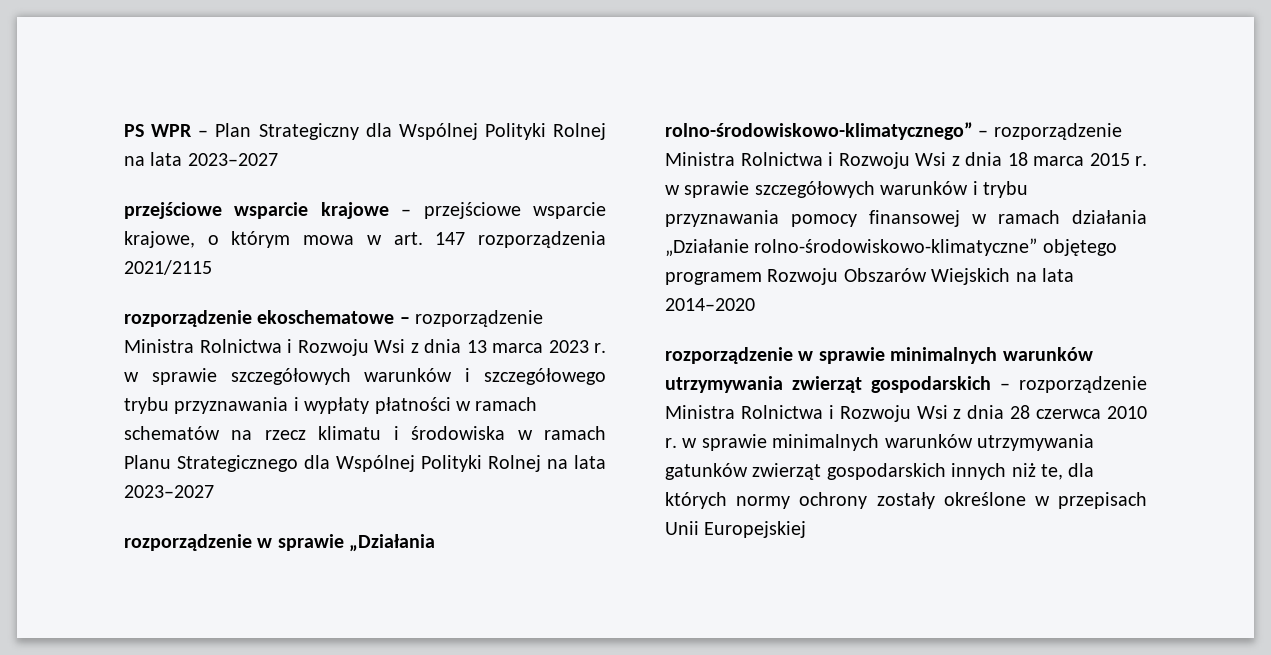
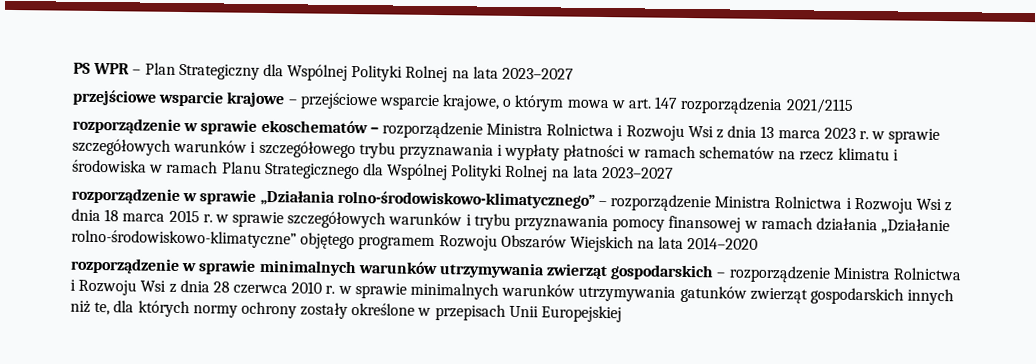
- rozporządzenie ekoschematowe – rozporządzenie Ministra Rolnictwa i Rozwoju Wsi z dnia 13 marca 2023 r. w sprawie szczegółowych warunków i szczegółowego trybu przyznawania i wypłaty płatności w ramach schematów na rzecz klimatu i środowiska w ramach Planu Strategicznego dla Wspólnej Polityki Rolnej na lata 2023–2027
+ rozporządzenie w sprawie ekoschematów – rozporządzenie Ministra Rolnictwa i Rozwoju Wsi z dnia 13 marca 2023 r. w sprawie szczegółowych warunków i szczegółowego trybu przyznawania i wypłaty płatności w ramach schematów na rzecz klimatu i środowiska w ramach Planu Strategicznego dla Wspólnej Polityki Rolnej na lata 2023–2027

